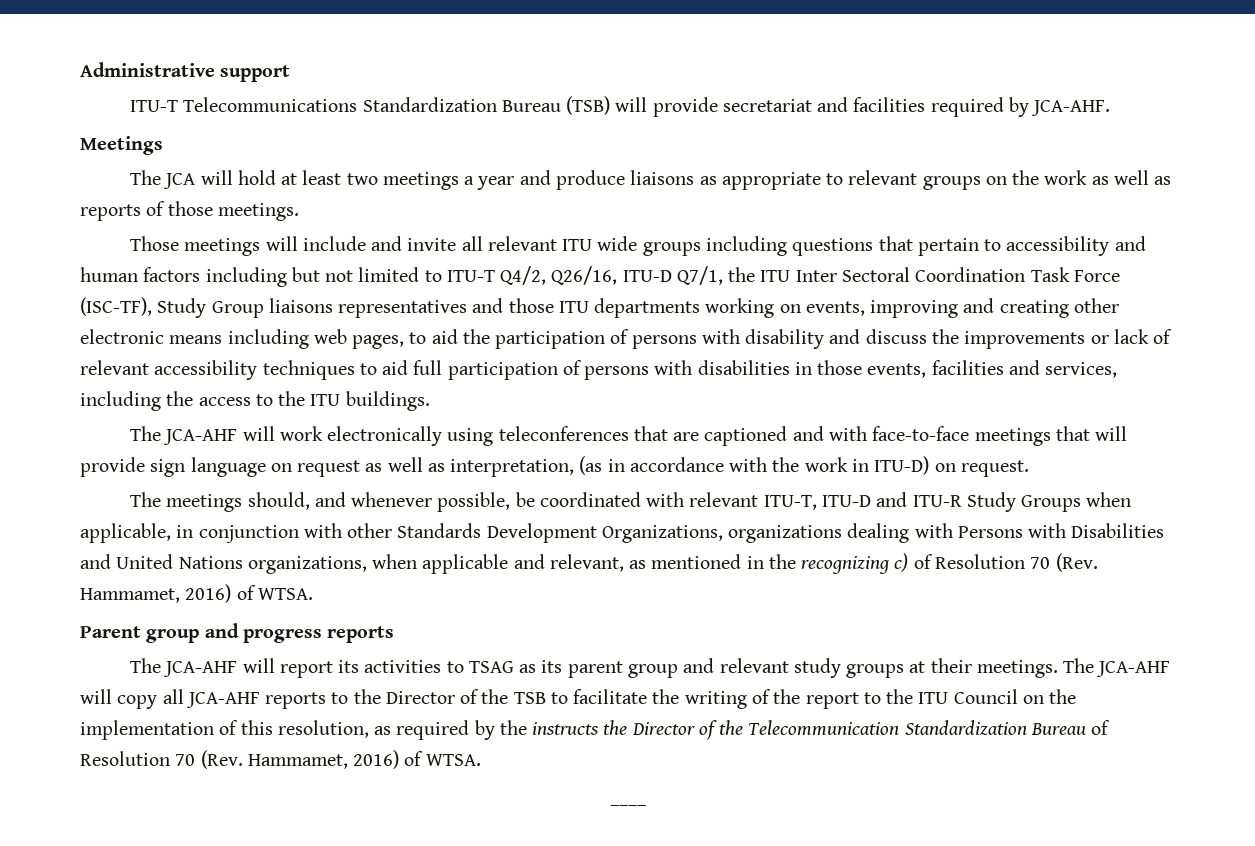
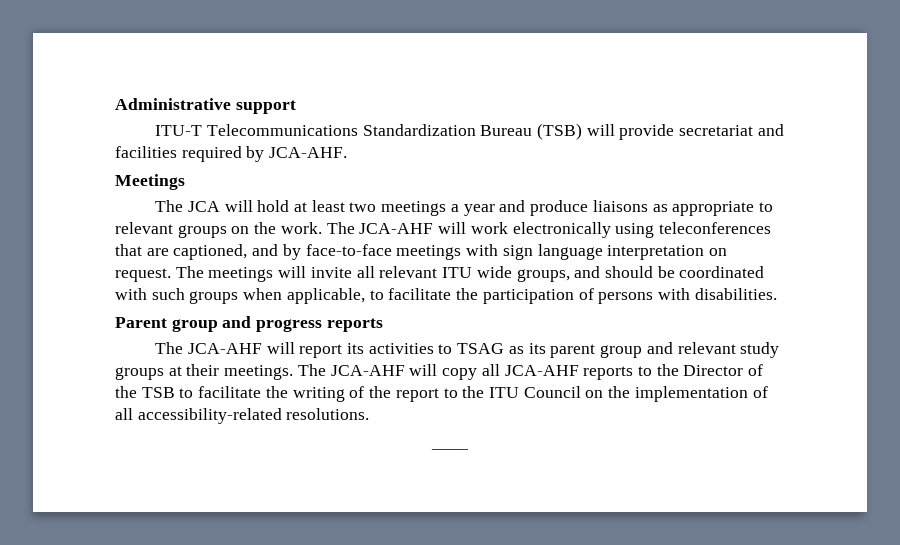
- The JCA will hold at least two meetings a year and produce liaisons as appropriate to relevant groups on the work as well as reports of those meetings.
- Those meetings will include and invite all relevant ITU wide groups including questions that pertain to accessibility and human factors including but not limited to ITU-T Q4/2, Q26/16, ITU-D Q7/1, the ITU Inter Sectoral Coordination Task Force (ISC-TF), Study Group liaisons representatives and those ITU departments working on events, improving and creating other electronic means including web pages, to aid the participation of persons with disability and discuss the improvements or lack of relevant accessibility techniques to aid full participation of persons with disabilities in those events, facilities and services, including the access to the ITU buildings.
- The JCA-AHF will work electronically using teleconferences that are captioned and with face-to-face meetings that will provide sign language on request as well as interpretation, (as in accordance with the work in ITU-D) on request.
- The meetings should, and whenever possible, be coordinated with relevant ITU-T, ITU-D and ITU-R Study Groups when applicable, in conjunction with other Standards Development Organizations, organizations dealing with Persons with Disabilities and United Nations organizations, when applicable and relevant, as mentioned in the recognizing c) of Resolution 70 (Rev. Hammamet, 2016) of WTSA.
+ The JCA will hold at least two meetings a year and produce liaisons as appropriate to relevant groups on the work. The JCA-AHF will work electronically using teleconferences that are captioned, and by face-to-face meetings with sign language interpretation on request. The meetings will invite all relevant ITU wide groups, and should be coordinated with such groups when applicable, to facilitate the participation of persons with disabilities.
- The JCA-AHF will copy all JCA-AHF reports to the Director of the TSB to facilitate the writing of the report to the ITU Council on the implementation of this resolution, as required by the instructs the Director of the Telecommunication Standardization Bureau of Resolution 70 (Rev. Hammamet, 2016) of WTSA.
+ The JCA-AHF will copy all JCA-AHF reports to the Director of the TSB to facilitate the writing of the report to the ITU Council on the implementation of all accessibility-related resolutions.

